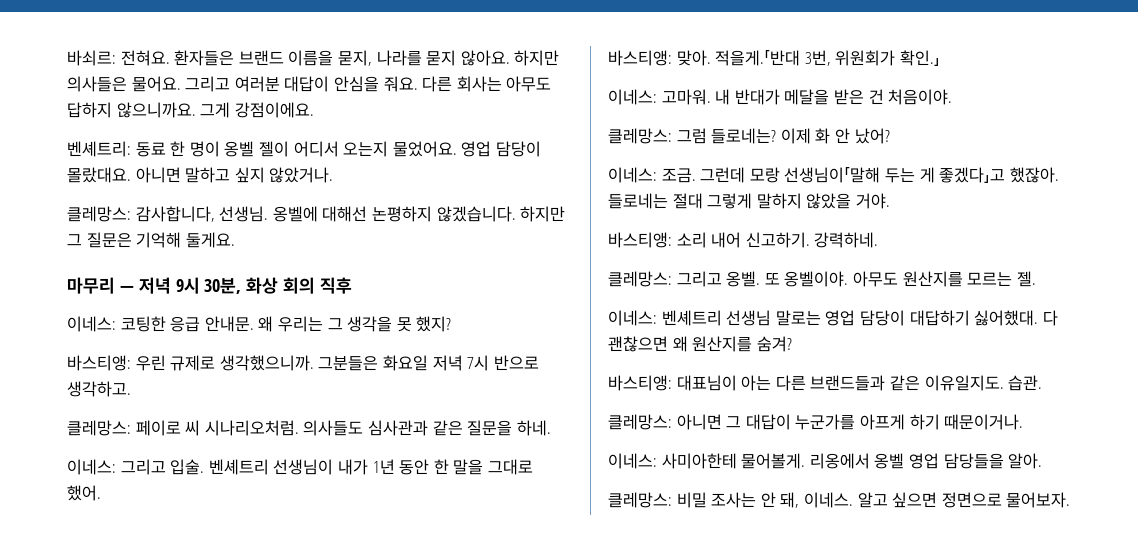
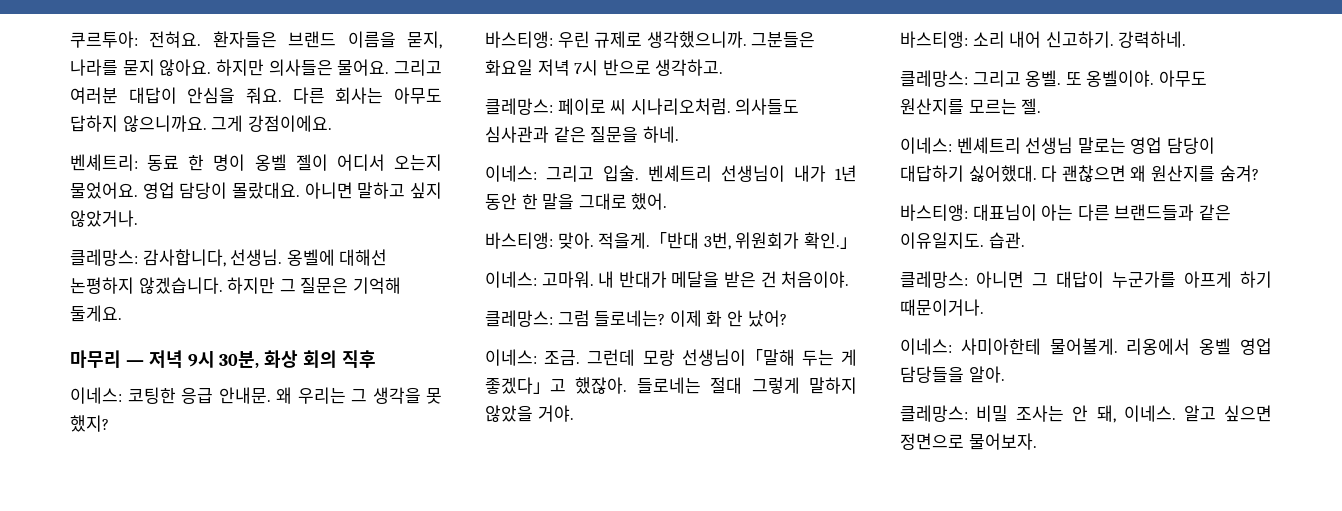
- 바쇠르: 전혀요.
+ 쿠르투아: 전혀요.

